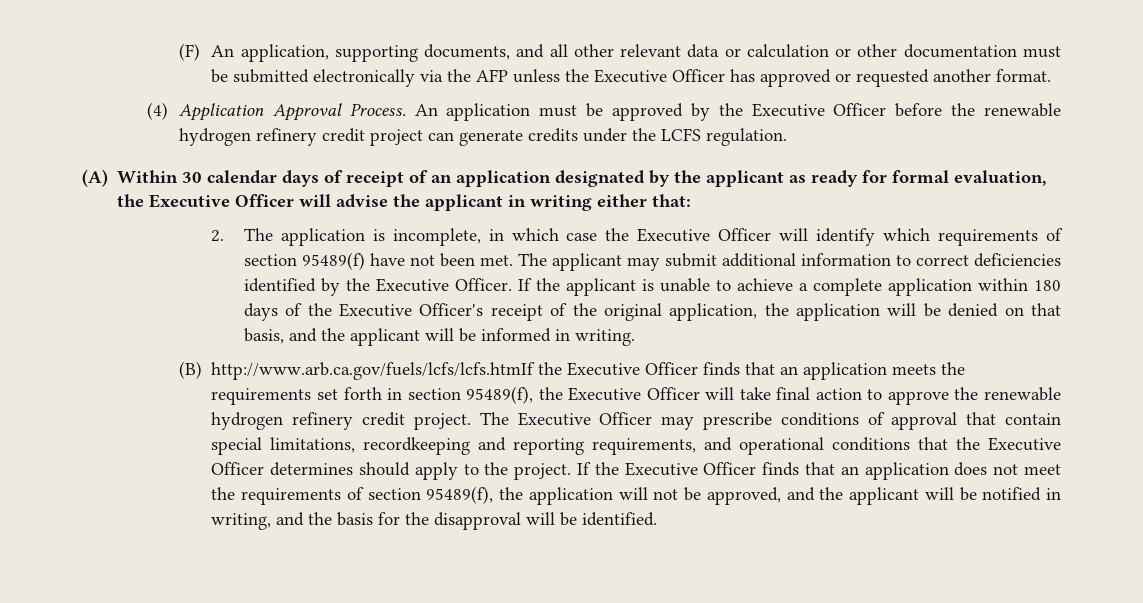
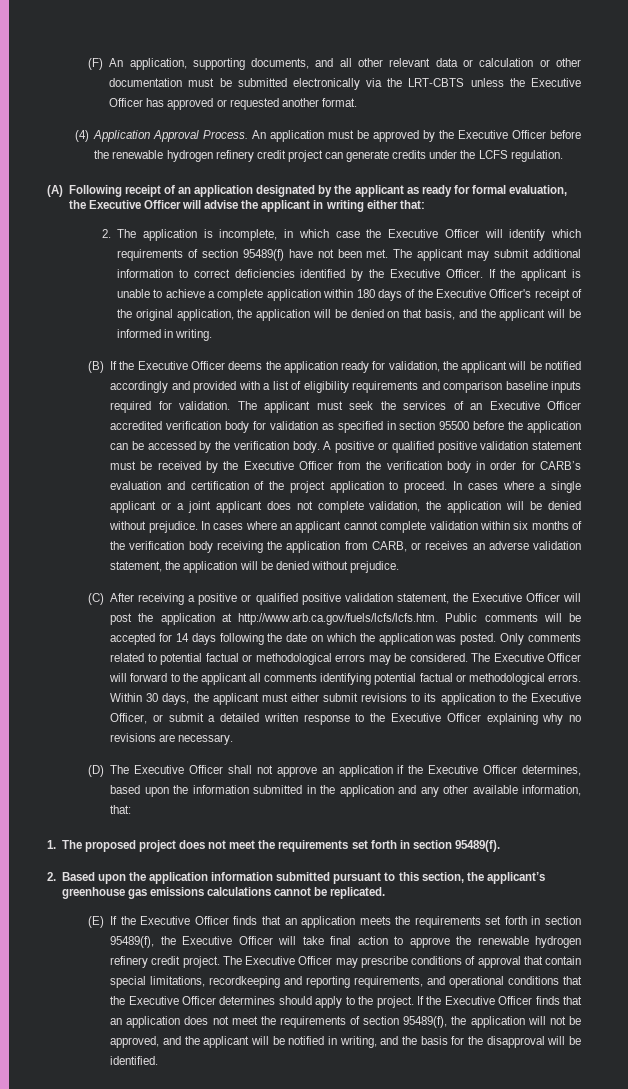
- (F) An application, supporting documents, and all other relevant data or calculation or other documentation must be submitted electronically via the AFP unless the Executive Officer has approved or requested another format.
+ (F) An application, supporting documents, and all other relevant data or calculation or other documentation must be submitted electronically via the LRT-CBTS unless the Executive Officer has approved or requested another format.
- (A) Within 30 calendar days of receipt of an application designated by the applicant as ready for formal evaluation, the Executive Officer will advise the applicant in writing either that:
+ (A) Following receipt of an application designated by the applicant as ready for formal evaluation, the Executive Officer will advise the applicant in writing either that:
- (B) http://www.arb.ca.gov/fuels/lcfs/lcfs.htmIf the Executive Officer finds that an application meets the requirements set forth in section 95489(f), the Executive Officer will take final action to approve the renewable hydrogen refinery credit project.
+ (B) If the Executive Officer deems the application ready for validation, the applicant will be notified accordingly and provided with a list of eligibility requirements and comparison baseline inputs required for validation. The applicant must seek the services of an Executive Officer accredited verification body for validation as specified in section 95500 before the application can be accessed by the verification body. A positive or qualified positive validation statement must be received by the Executive Officer from the verification body in order for CARB’s evaluation and certification of the project application to proceed. In cases where a single applicant or a joint applicant does not complete validation, the application will be denied without prejudice. In cases where an applicant cannot complete validation within six months of the verification body receiving the application from CARB, or receives an adverse validation statement, the application will be denied without prejudice.
+ (C) After receiving a positive or qualified positive validation statement, the Executive Officer will post the application at http://www.arb.ca.gov/fuels/lcfs/lcfs.htm. Public comments will be accepted for 14 days following the date on which the application was posted. Only comments related to potential factual or methodological errors may be considered. The Executive Officer will forward to the applicant all comments identifying potential factual or methodological errors. Within 30 days, the applicant must either submit revisions to its application to the Executive Officer, or submit a detailed written response to the Executive Officer explaining why no revisions are necessary.
+ (D) The Executive Officer shall not approve an application if the Executive Officer determines, based upon the information submitted in the application and any other available information, that:
+ 1. The proposed project does not meet the requirements set forth in section 95489(f).
+ 2. Based upon the application information submitted pursuant to this section, the applicant’s greenhouse gas emissions calculations cannot be replicated.
+ (E) If the Executive Officer finds that an application meets the requirements set forth in section 95489(f), the Executive Officer will take final action to approve the renewable hydrogen refinery credit project.

